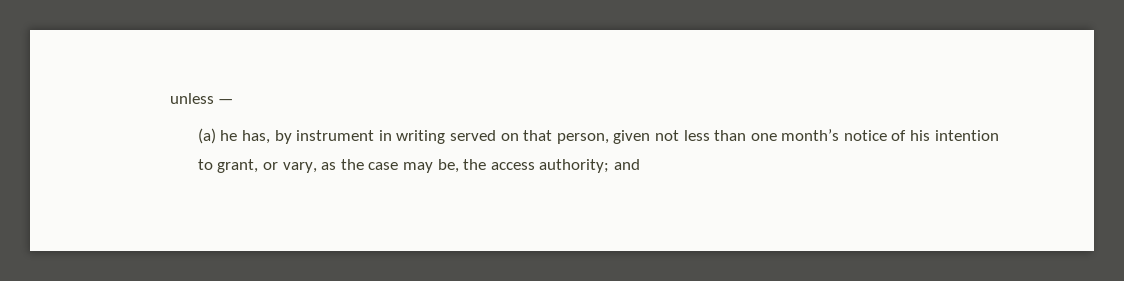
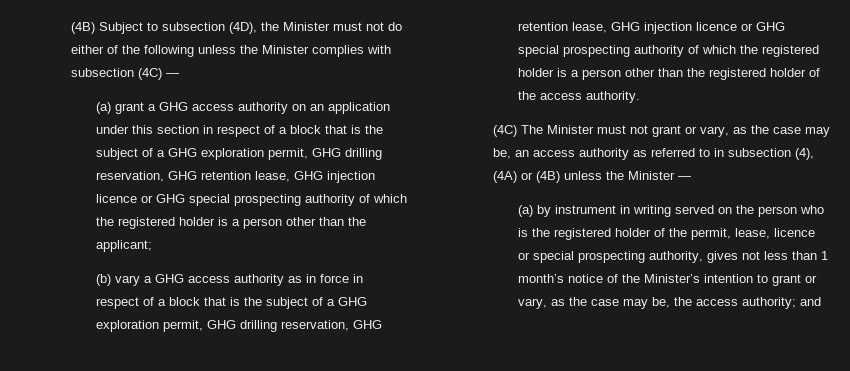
- unless —
- (a) he has, by instrument in writing served on that person, given not less than one month’s notice of his intention to grant, or vary, as the case may be, the access authority; and
+ (4B) Subject to subsection (4D), the Minister must not do either of the following unless the Minister complies with subsection (4C) —
+ (a) grant a GHG access authority on an application under this section in respect of a block that is the subject of a GHG exploration permit, GHG drilling reservation, GHG retention lease, GHG injection licence or GHG special prospecting authority of which the registered holder is a person other than the applicant;
+ (b) vary a GHG access authority as in force in respect of a block that is the subject of a GHG exploration permit, GHG drilling reservation, GHG retention lease, GHG injection licence or GHG special prospecting authority of which the registered holder is a person other than the registered holder of the access authority.
+ (4C) The Minister must not grant or vary, as the case may be, an access authority as referred to in subsection (4), (4A) or (4B) unless the Minister —
+ (a) by instrument in writing served on the person who is the registered holder of the permit, lease, licence or special prospecting authority, gives not less than 1 month’s notice of the Minister’s intention to grant or vary, as the case may be, the access authority; and

